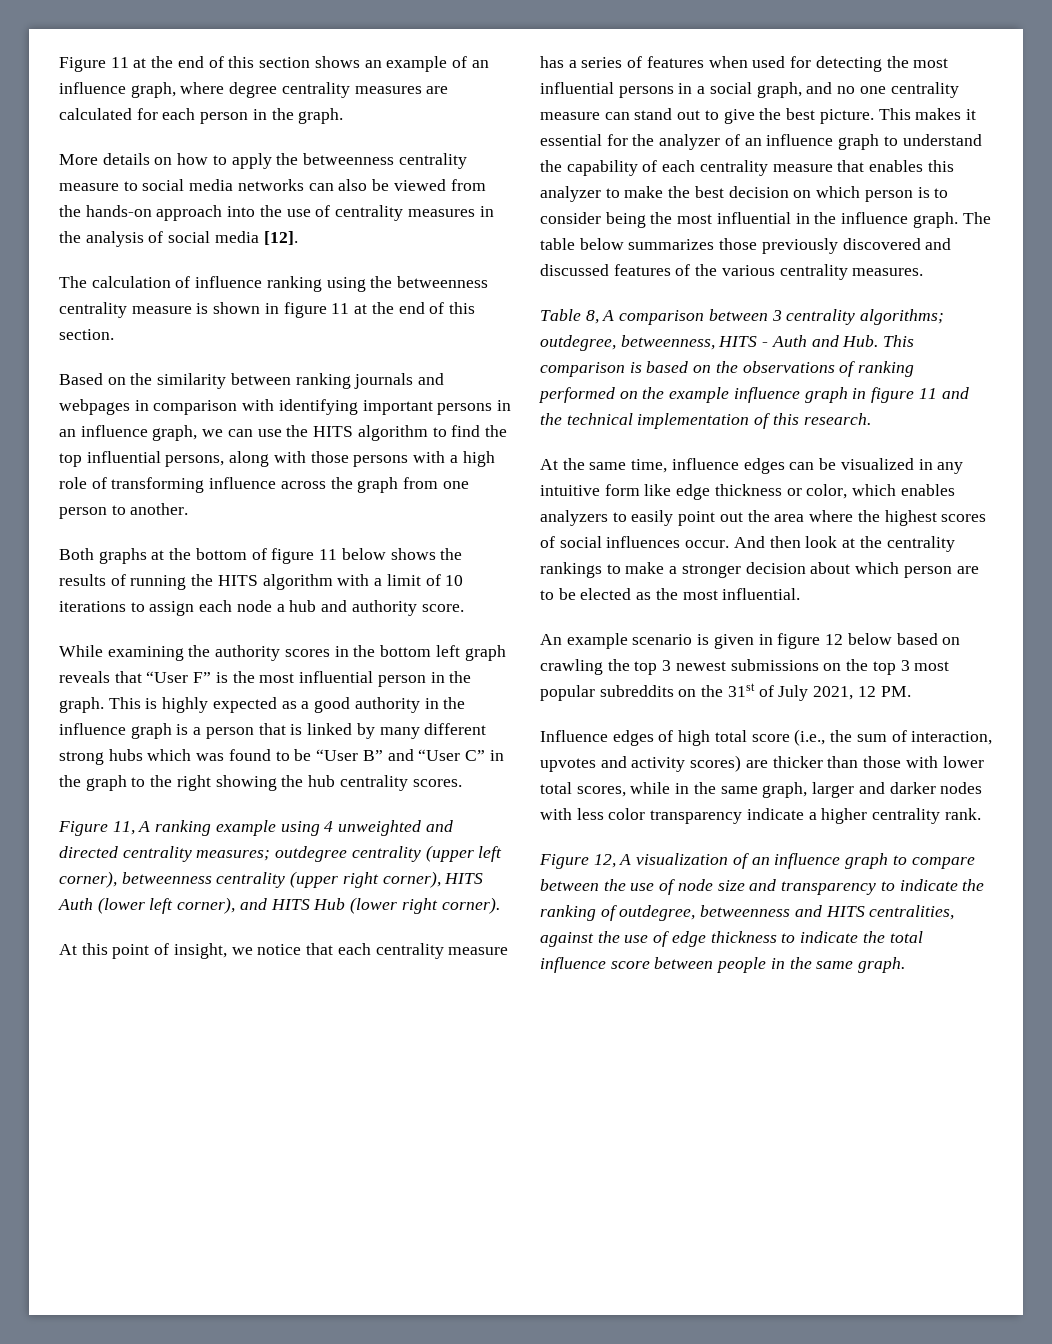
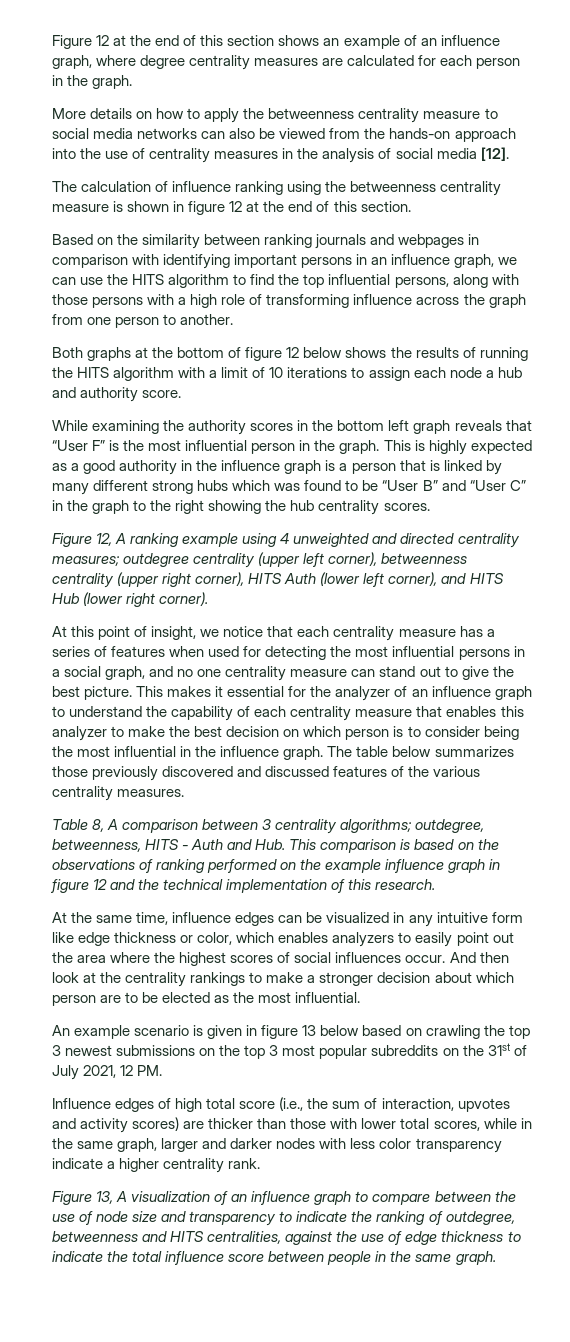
- Figure 11 at the end of this section shows an example of an influence graph, where degree centrality measures are calculated for each person in the graph.
+ Figure 12 at the end of this section shows an example of an influence graph, where degree centrality measures are calculated for each person in the graph.
- The calculation of influence ranking using the betweenness centrality measure is shown in figure 11 at the end of this section.
+ The calculation of influence ranking using the betweenness centrality measure is shown in figure 12 at the end of this section.
- Both graphs at the bottom of figure 11 below shows the results of running the HITS algorithm with a limit of 10 iterations to assign each node a hub and authority score.
+ Both graphs at the bottom of figure 12 below shows the results of running the HITS algorithm with a limit of 10 iterations to assign each node a hub and authority score.
- Figure 11, A ranking example using 4 unweighted and directed centrality measures; outdegree centrality (upper left corner), betweenness centrality (upper right corner), HITS Auth (lower left corner), and HITS Hub (lower right corner).
+ Figure 12, A ranking example using 4 unweighted and directed centrality measures; outdegree centrality (upper left corner), betweenness centrality (upper right corner), HITS Auth (lower left corner), and HITS Hub (lower right corner).
- Table 8, A comparison between 3 centrality algorithms; outdegree, betweenness, HITS - Auth and Hub. This comparison is based on the observations of ranking performed on the example influence graph in figure 11 and the technical implementation of this research.
+ Table 8, A comparison between 3 centrality algorithms; outdegree, betweenness, HITS - Auth and Hub. This comparison is based on the observations of ranking performed on the example influence graph in figure 12 and the technical implementation of this research.
- An example scenario is given in figure 12 below based on crawling the top 3 newest submissions on the top 3 most popular subreddits on the 31st of July 2021, 12 PM.
+ An example scenario is given in figure 13 below based on crawling the top 3 newest submissions on the top 3 most popular subreddits on the 31st of July 2021, 12 PM.
- Figure 12, A visualization of an influence graph to compare between the use of node size and transparency to indicate the ranking of outdegree, betweenness and HITS centralities, against the use of edge thickness to indicate the total influence score between people in the same graph.
+ Figure 13, A visualization of an influence graph to compare between the use of node size and transparency to indicate the ranking of outdegree, betweenness and HITS centralities, against the use of edge thickness to indicate the total influence score between people in the same graph.

